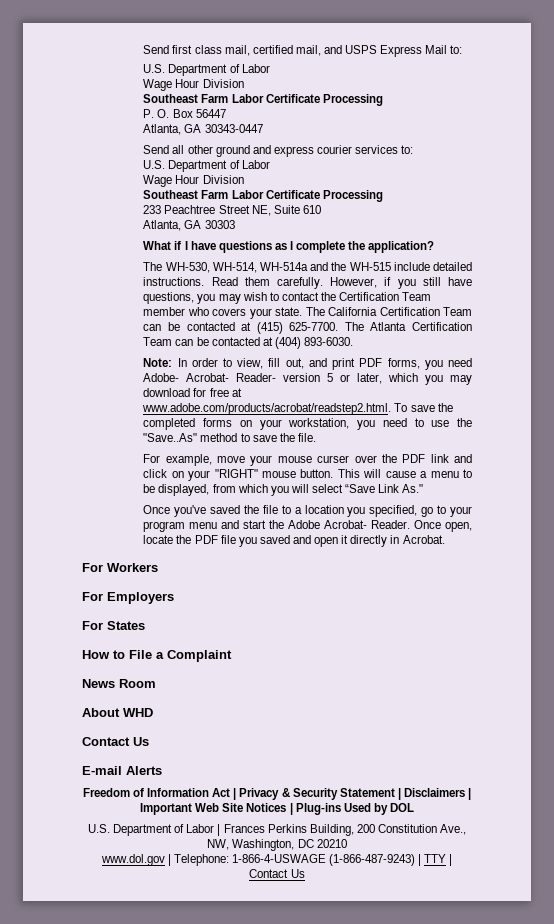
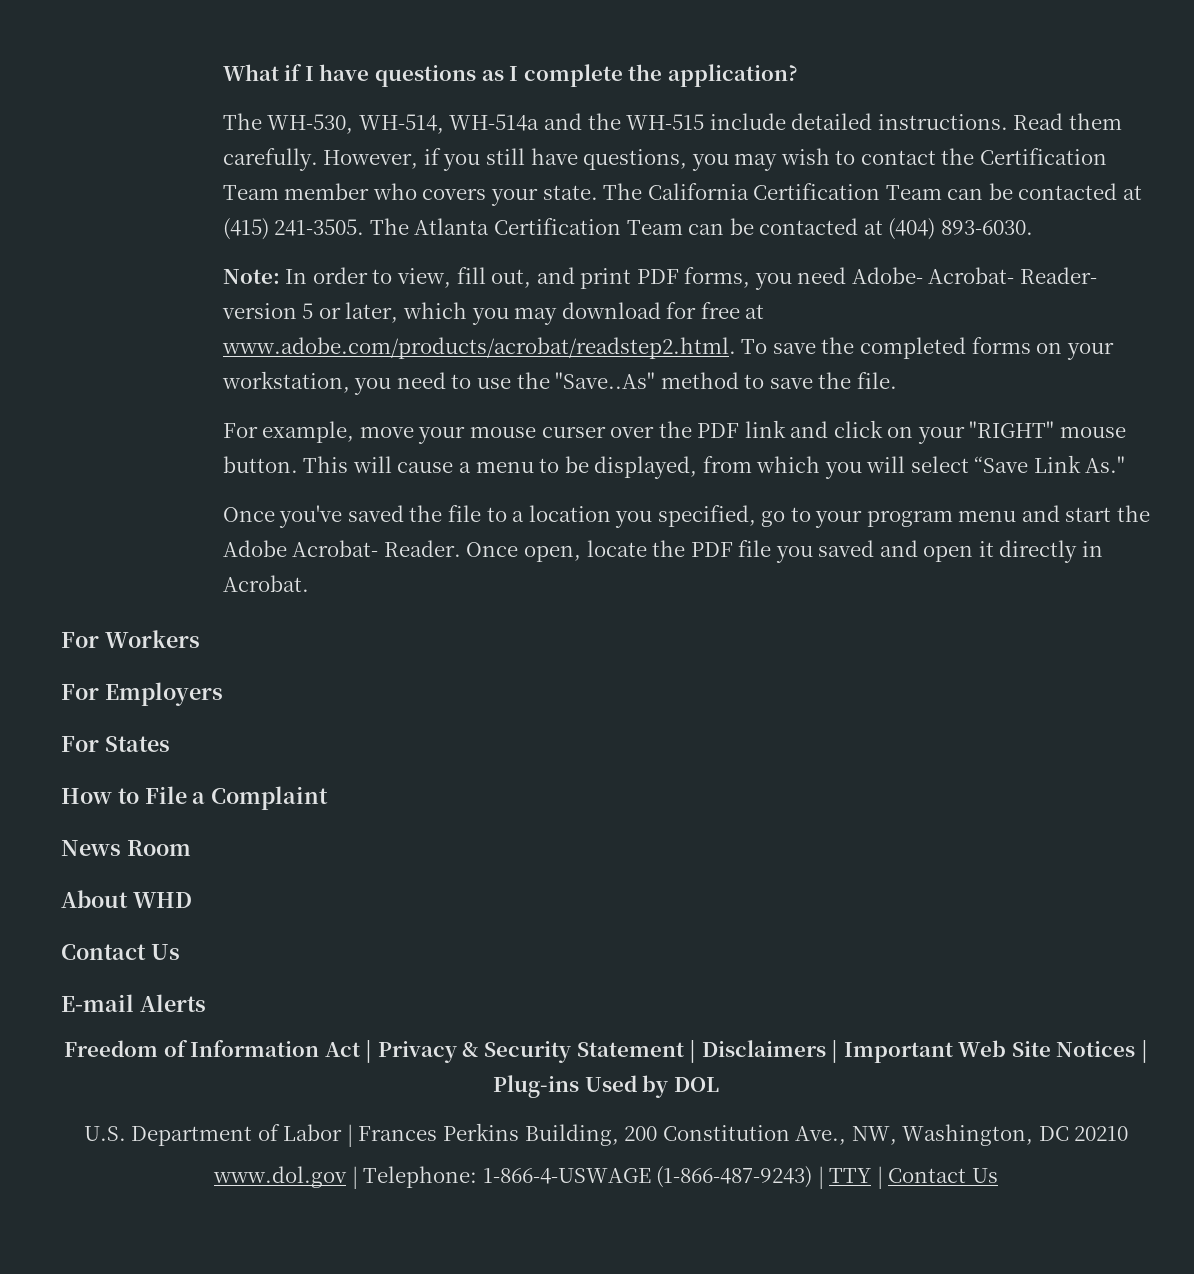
- Send first class mail, certified mail, and USPS Express Mail to:
- U.S. Department of Labor
- Wage Hour Division
- Southeast Farm Labor Certificate Processing
- P. O. Box 56447
- Atlanta, GA 30343-0447
- Send all other ground and express courier services to:
- U.S. Department of Labor
- Wage Hour Division
- Southeast Farm Labor Certificate Processing
- 233 Peachtree Street NE, Suite 610
- Atlanta, GA 30303
- The California Certification Team can be contacted at (415) 625-7700.
+ The California Certification Team can be contacted at (415) 241-3505.

